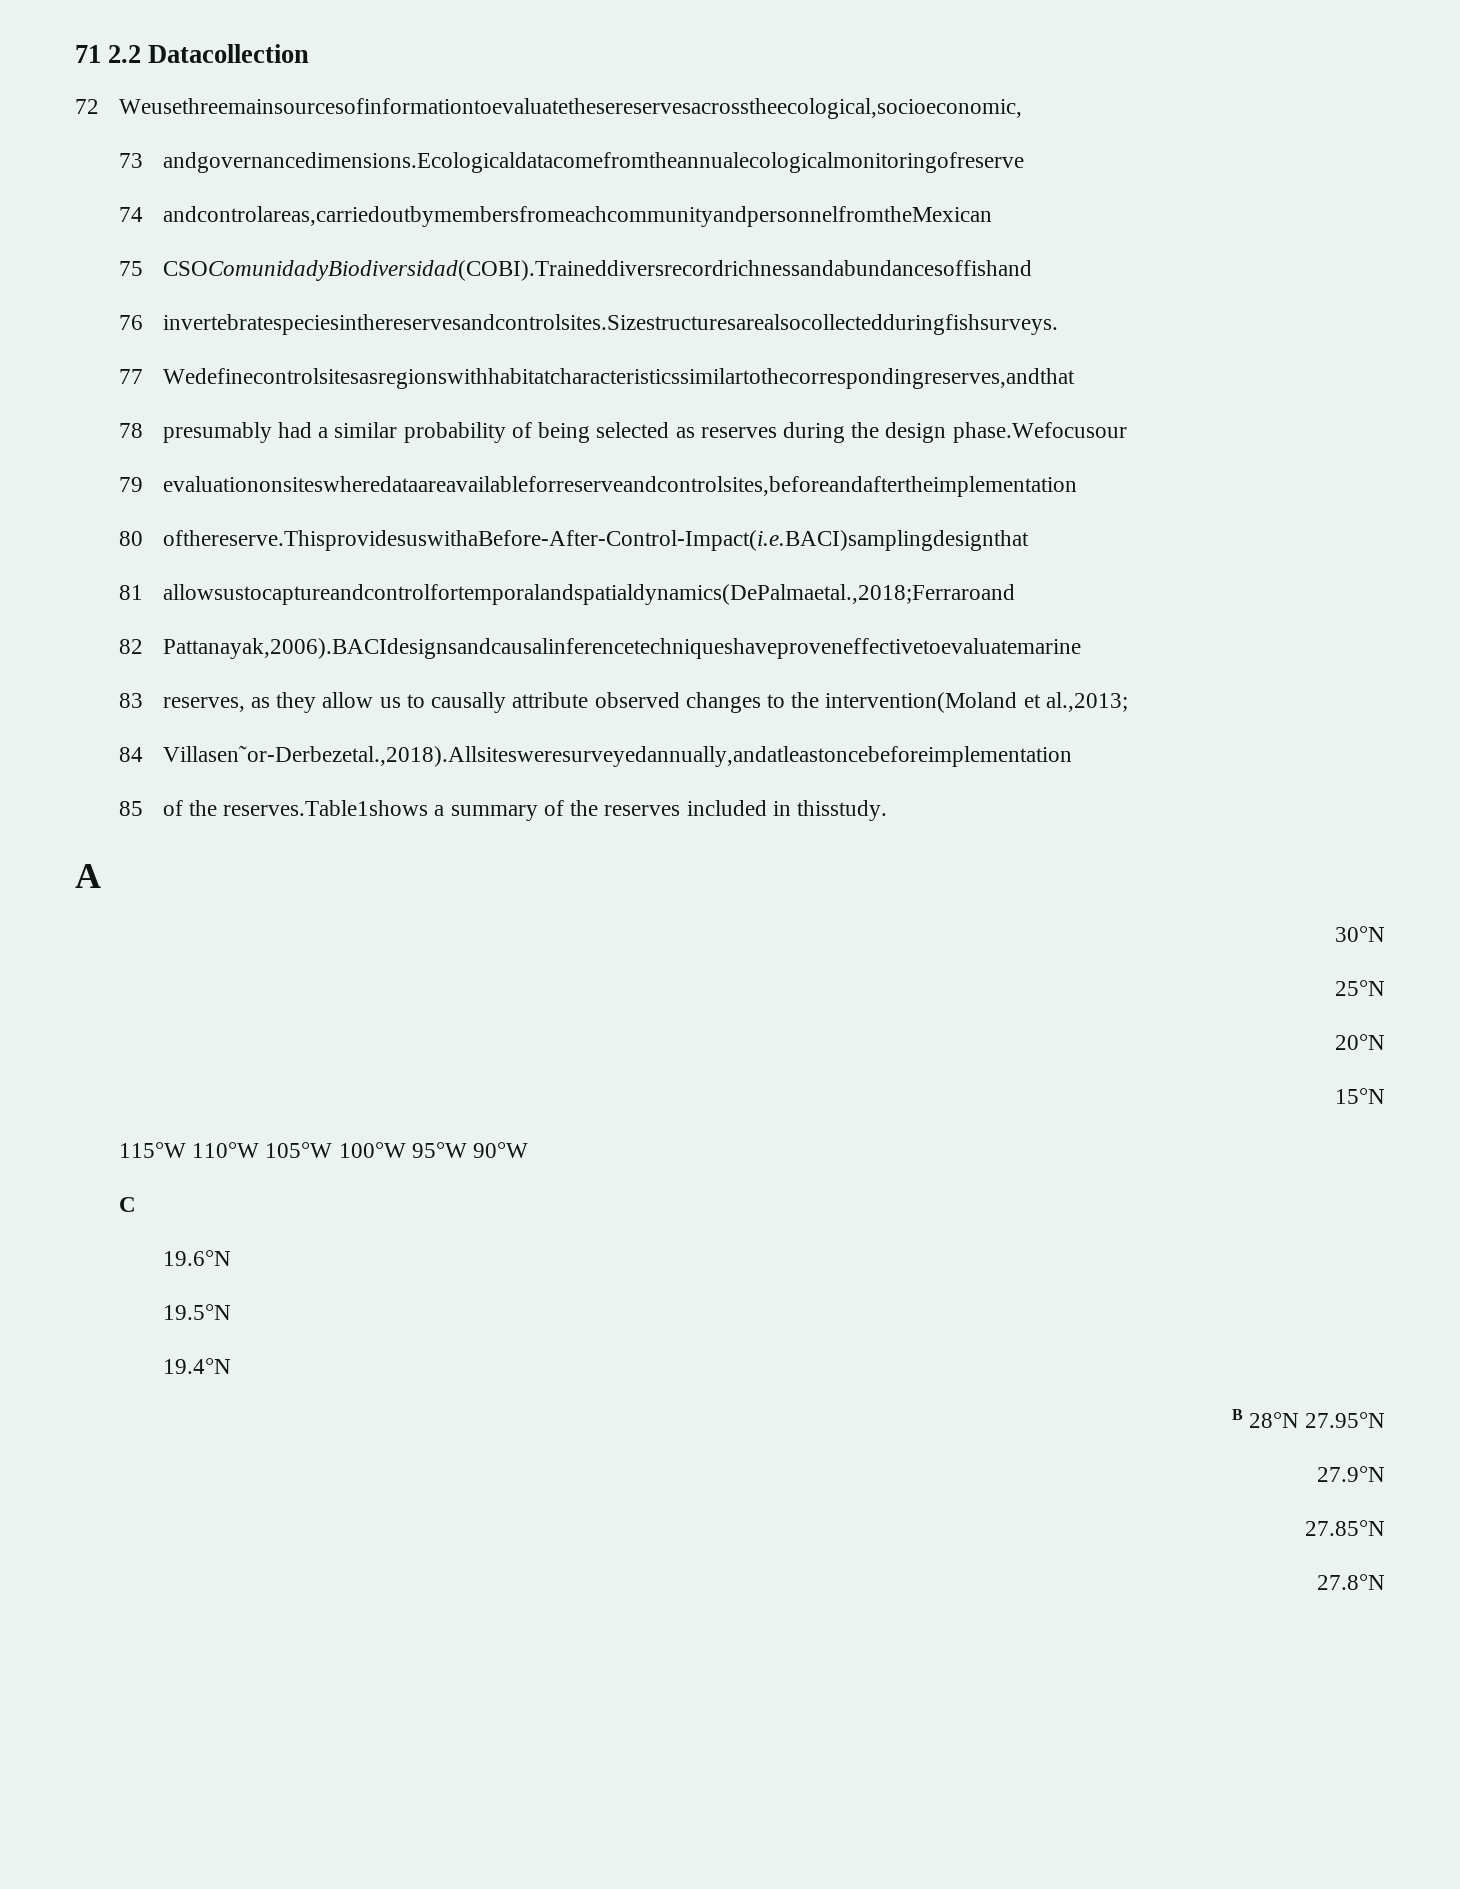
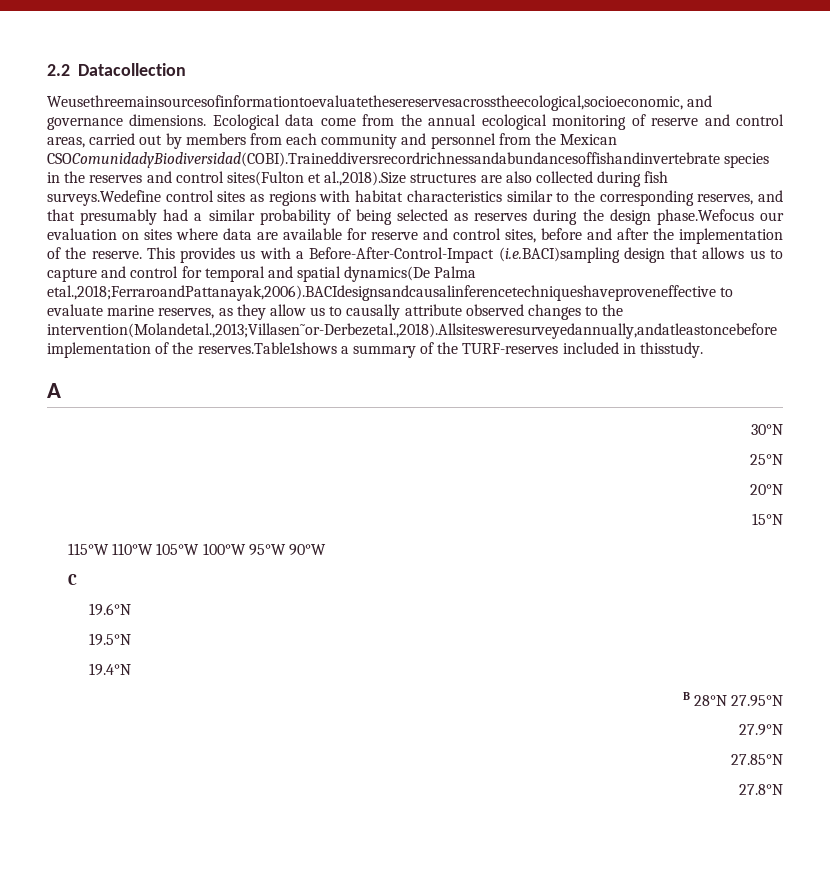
- 71 2.2 Datacollection
+ 2.2 Datacollection
- 72 Weusethreemainsourcesofinformationtoevaluatethesereservesacrosstheecological,socioeconomic,
- 73 andgovernancedimensions.Ecologicaldatacomefromtheannualecologicalmonitoringofreserve
- 74 andcontrolareas,carriedoutbymembersfromeachcommunityandpersonnelfromtheMexican
- 75 CSOComunidadyBiodiversidad(COBI).Traineddiversrecordrichnessandabundancesoffishand
- 76 invertebratespeciesinthereservesandcontrolsites.Sizestructuresarealsocollectedduringfishsurveys.
- 77 Wedefinecontrolsitesasregionswithhabitatcharacteristicssimilartothecorrespondingreserves,andthat
- 78 presumably had a similar probability of being selected as reserves during the design phase.Wefocusour
- 79 evaluationonsiteswheredataareavailableforreserveandcontrolsites,beforeandaftertheimplementation
- 80 ofthereserve.ThisprovidesuswithaBefore-After-Control-Impact(i.e.BACI)samplingdesignthat
- 81 allowsustocaptureandcontrolfortemporalandspatialdynamics(DePalmaetal.,2018;Ferraroand
- 82 Pattanayak,2006).BACIdesignsandcausalinferencetechniqueshaveproveneffectivetoevaluatemarine
- 83 reserves, as they allow us to causally attribute observed changes to the intervention(Moland et al.,2013;
- 84 Villasen˜or-Derbezetal.,2018).Allsitesweresurveyedannually,andatleastoncebeforeimplementation
- 85 of the reserves.Table1shows a summary of the reserves included in thisstudy.
+ Weusethreemainsourcesofinformationtoevaluatethesereservesacrosstheecological,socioeconomic, and governance dimensions. Ecological data come from the annual ecological monitoring of reserve and control areas, carried out by members from each community and personnel from the Mexican CSOComunidadyBiodiversidad(COBI).Traineddiversrecordrichnessandabundancesoffishandinvertebrate species in the reserves and control sites(Fulton et al.,2018).Size structures are also collected during fish surveys.Wedefine control sites as regions with habitat characteristics similar to the corresponding reserves, and that presumably had a similar probability of being selected as reserves during the design phase.Wefocus our evaluation on sites where data are available for reserve and control sites, before and after the implementation of the reserve. This provides us with a Before-After-Control-Impact (i.e.BACI)sampling design that allows us to capture and control for temporal and spatial dynamics(De Palma etal.,2018;FerraroandPattanayak,2006).BACIdesignsandcausalinferencetechniqueshaveproveneffective to evaluate marine reserves, as they allow us to causally attribute observed changes to the intervention(Molandetal.,2013;Villasen˜or-Derbezetal.,2018).Allsitesweresurveyedannually,andatleastoncebefore implementation of the reserves.Table1shows a summary of the TURF-reserves included in thisstudy.

